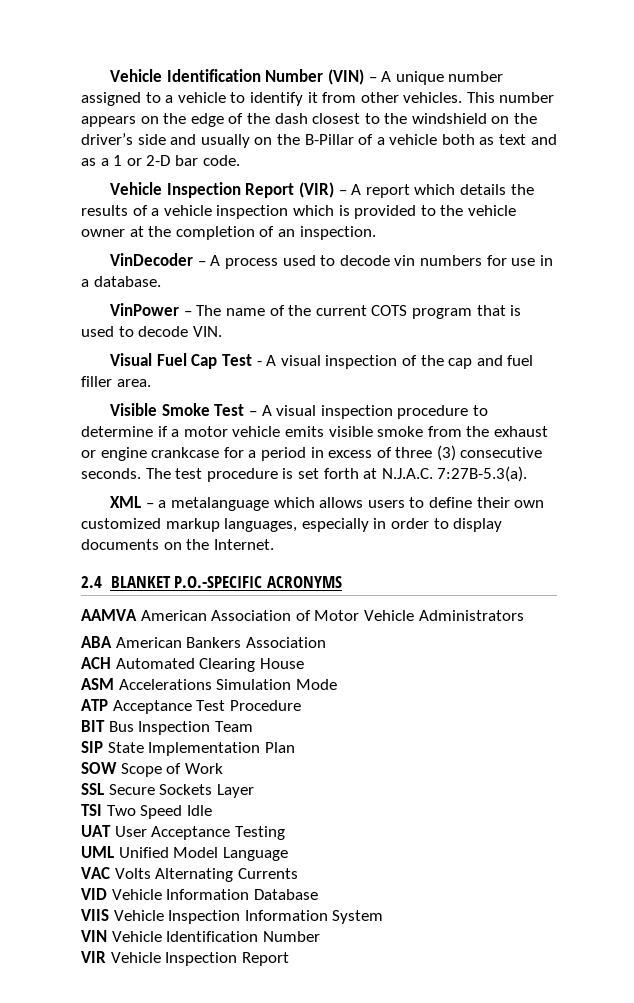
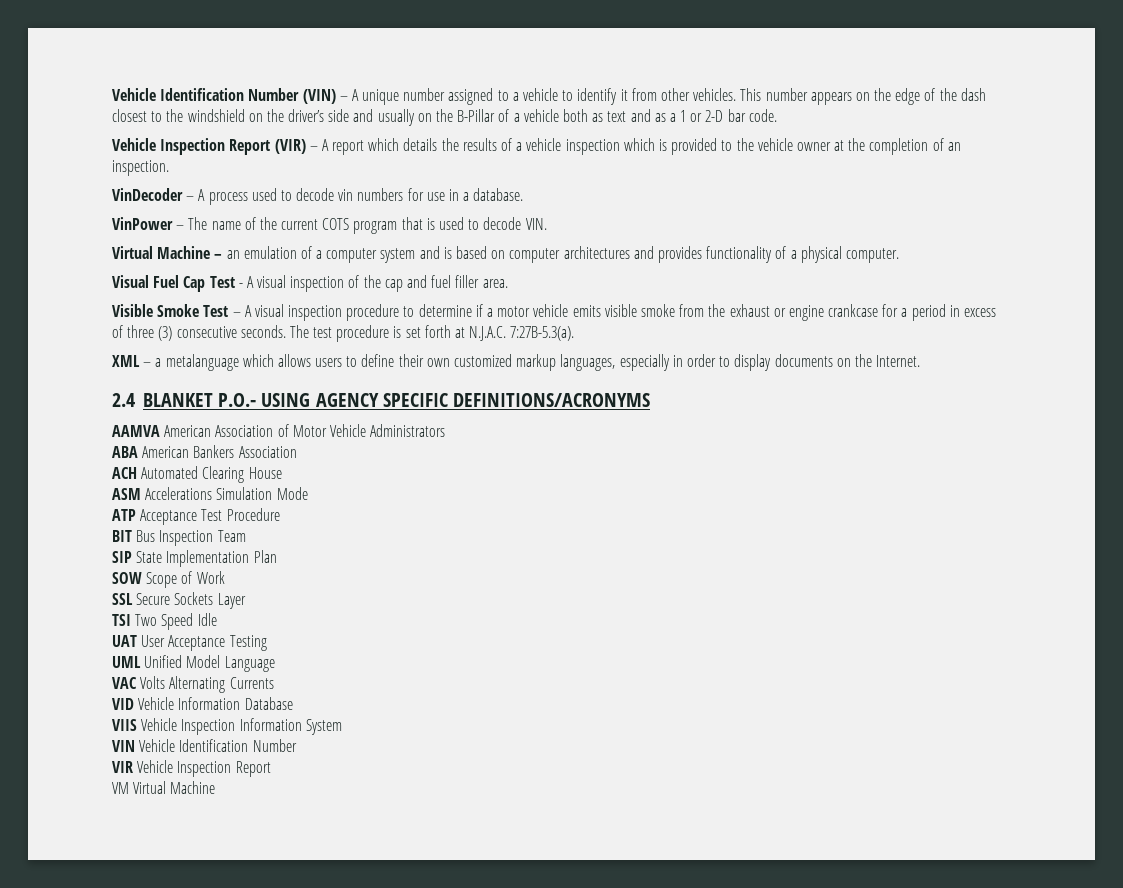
+ Virtual Machine – an emulation of a computer system and is based on computer architectures and provides functionality of a physical computer.
- 2.4 BLANKET P.O.-SPECIFIC ACRONYMS
+ 2.4 BLANKET P.O.- USING AGENCY SPECIFIC DEFINITIONS/ACRONYMS
+ VM Virtual Machine

